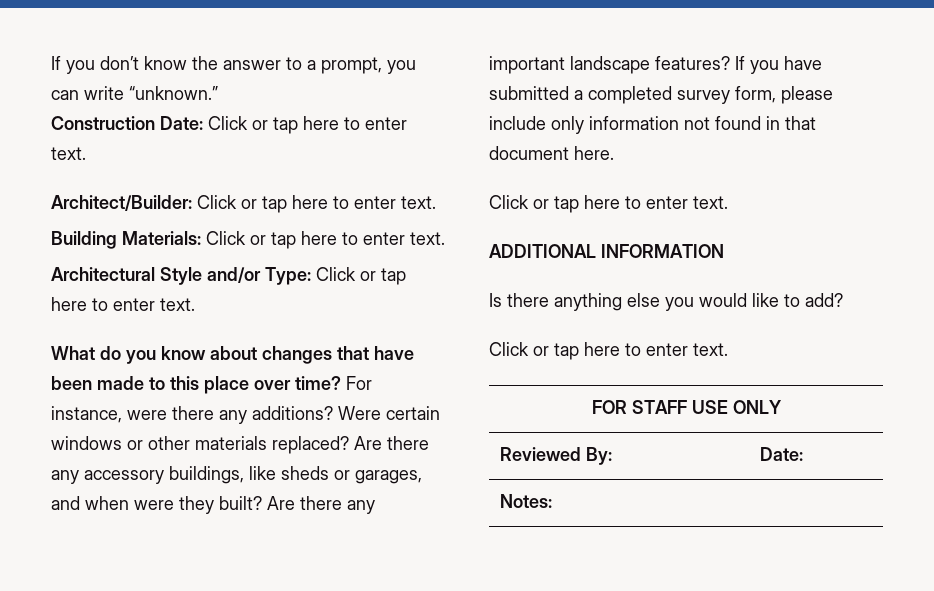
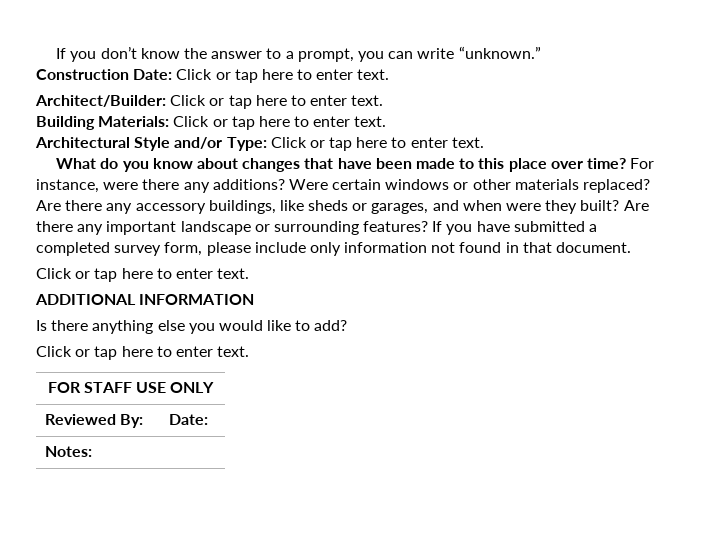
- Are there any important landscape features?
+ Are there any important landscape or surrounding features?
- If you have submitted a completed survey form, please include only information not found in that document here.
+ If you have submitted a completed survey form, please include only information not found in that document.

